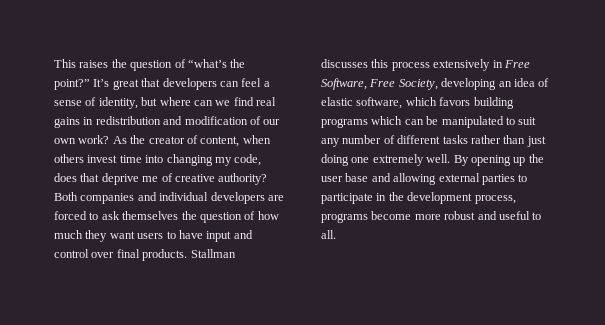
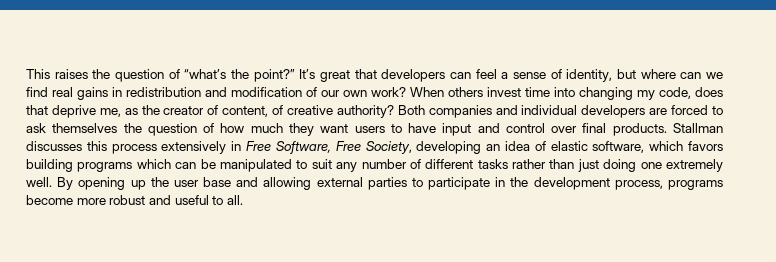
- As the creator of content, when others invest time into changing my code, does that deprive me of creative authority?
+ When others invest time into changing my code, does that deprive me, as the creator of content, of creative authority?

